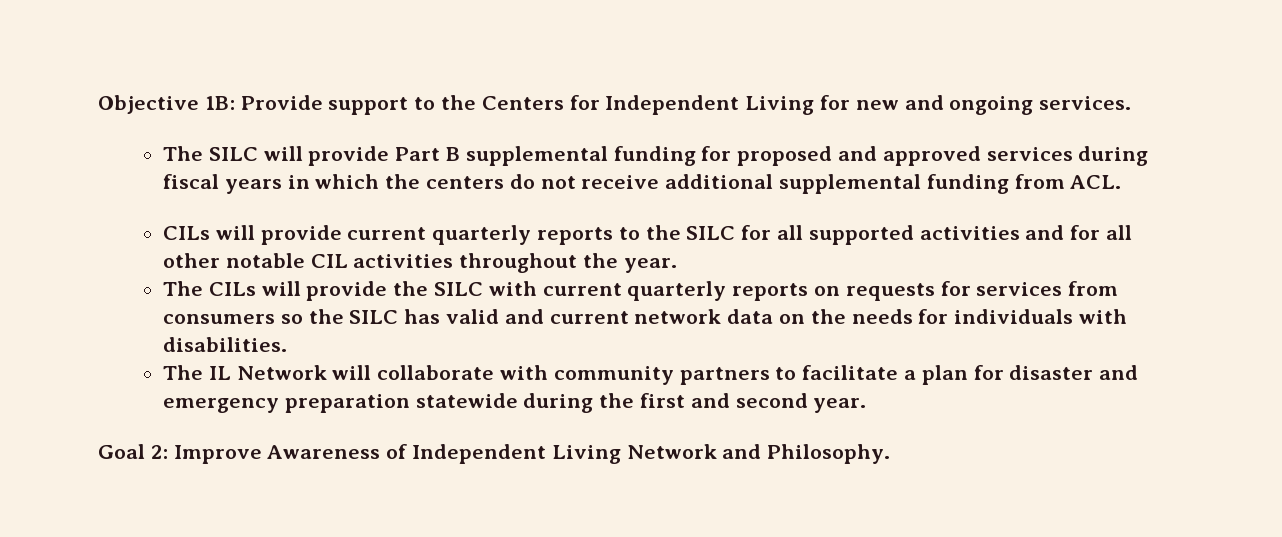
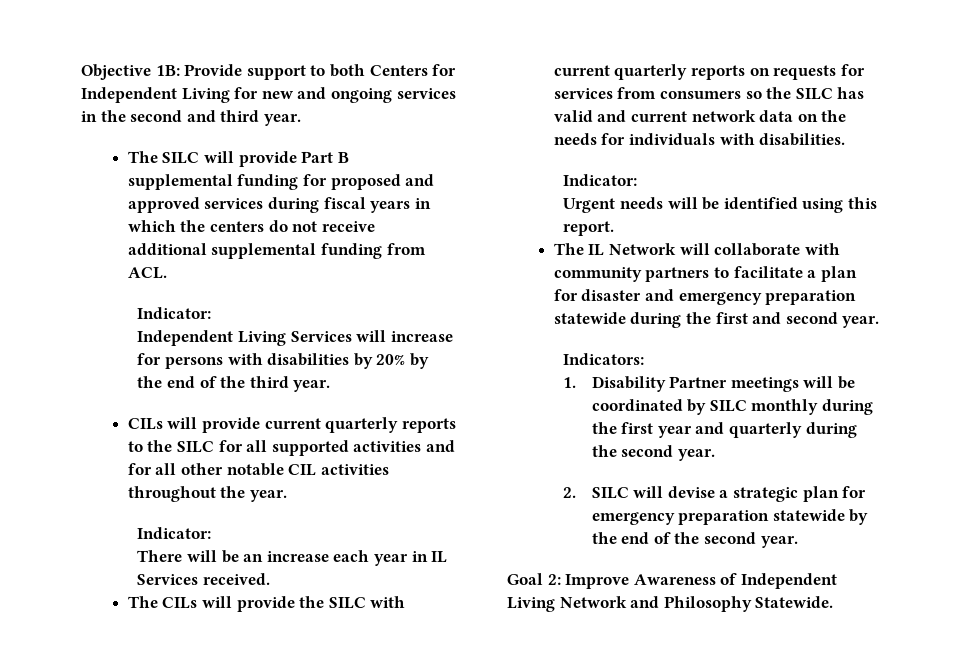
- Objective 1B: Provide support to the Centers for Independent Living for new and ongoing services.
+ Objective 1B: Provide support to both Centers for Independent Living for new and ongoing services in the second and third year.
  The SILC will provide Part B supplemental funding for proposed and approved services during fiscal years in which the centers do not receive additional supplemental funding from ACL.
+ Indicator:
+ Independent Living Services will increase for persons with disabilities by 20% by the end of the third year.
  CILs will provide current quarterly reports to the SILC for all supported activities and for all other notable CIL activities throughout the year.
+ Indicator:
+ There will be an increase each year in IL Services received.
  The CILs will provide the SILC with current quarterly reports on requests for services from consumers so the SILC has valid and current network data on the needs for individuals with disabilities.
+ Indicator:
+ Urgent needs will be identified using this report.
+ Indicators:
+ 1. Disability Partner meetings will be coordinated by SILC monthly during the first year and quarterly during the second year.
+ 2. SILC will devise a strategic plan for emergency preparation statewide by the end of the second year.
- Goal 2: Improve Awareness of Independent Living Network and Philosophy.
+ Goal 2: Improve Awareness of Independent Living Network and Philosophy Statewide.

